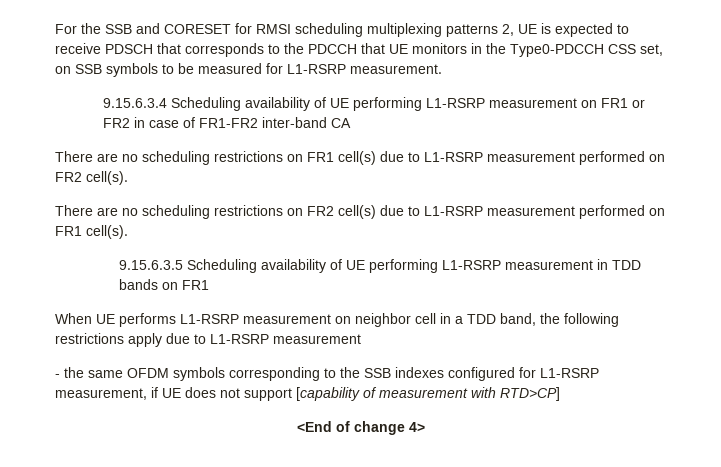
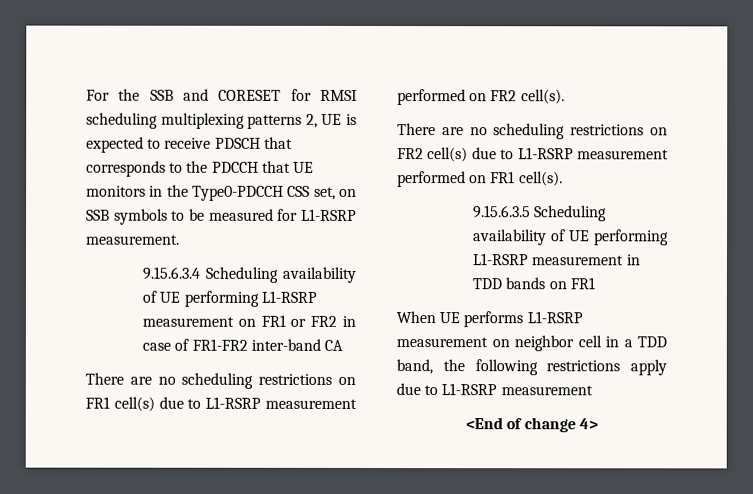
- - the same OFDM symbols corresponding to the SSB indexes configured for L1-RSRP measurement, if UE does not support [capability of measurement with RTD>CP]

